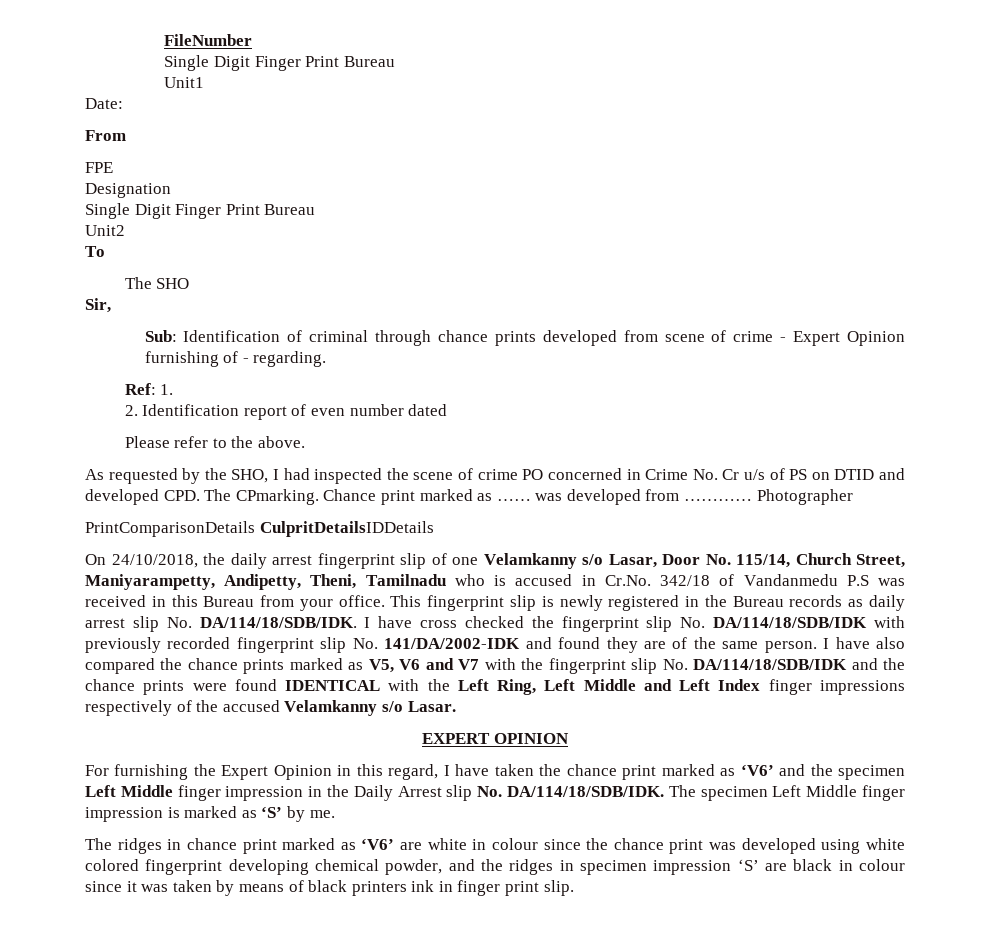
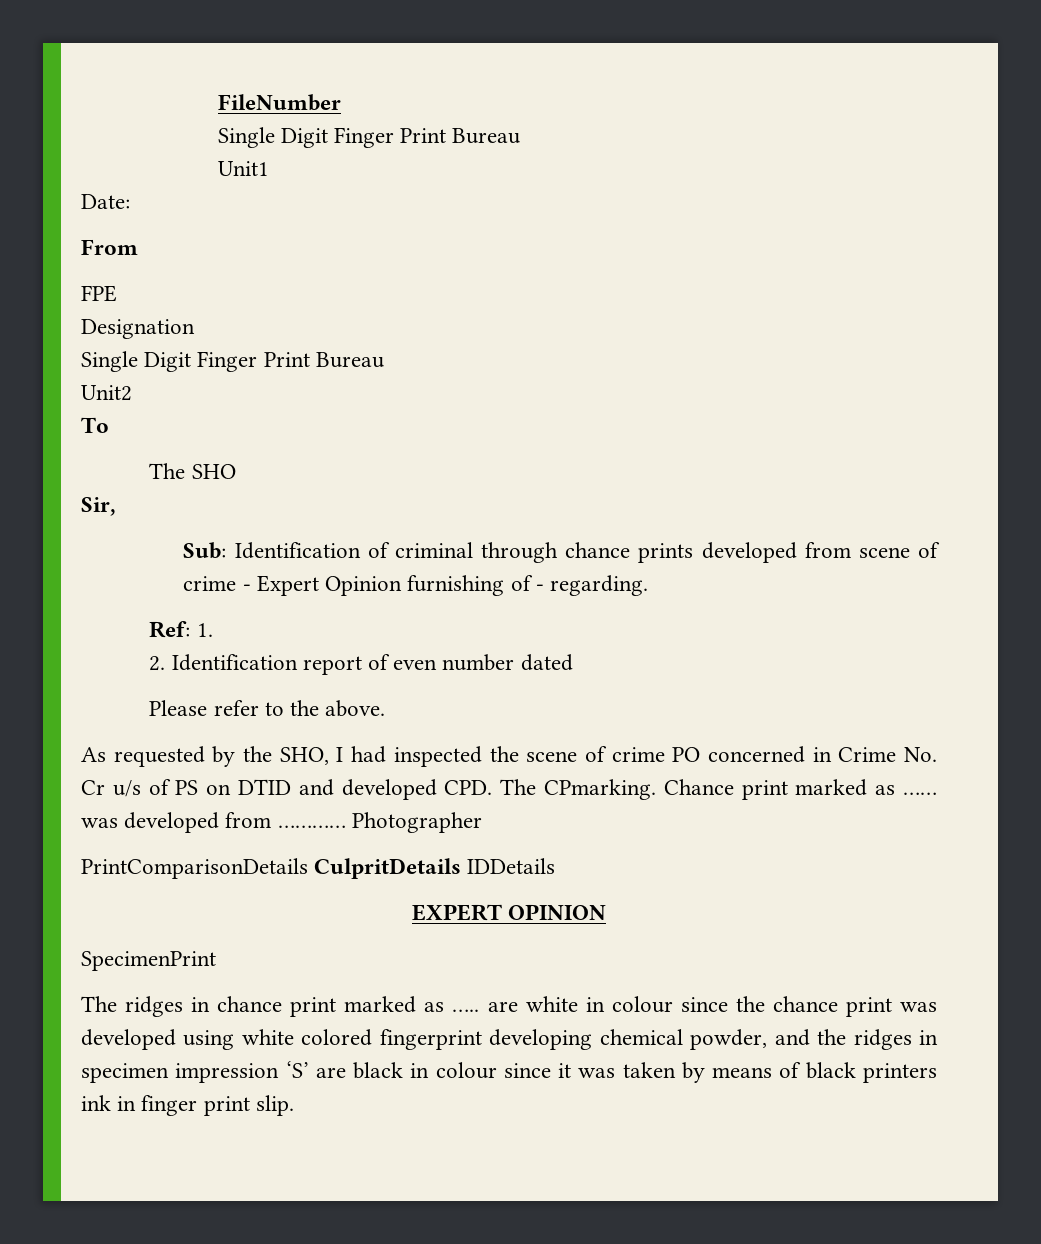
- PrintComparisonDetails CulpritDetailsIDDetails
- On 24/10/2018, the daily arrest fingerprint slip of one Velamkanny s/o Lasar, Door No. 115/14, Church Street, Maniyarampetty, Andipetty, Theni, Tamilnadu who is accused in Cr.No. 342/18 of Vandanmedu P.S was received in this Bureau from your office. This fingerprint slip is newly registered in the Bureau records as daily arrest slip No. DA/114/18/SDB/IDK. I have cross checked the fingerprint slip No. DA/114/18/SDB/IDK with previously recorded fingerprint slip No. 141/DA/2002-IDK and found they are of the same person. I have also compared the chance prints marked as V5, V6 and V7 with the fingerprint slip No. DA/114/18/SDB/IDK and the chance prints were found IDENTICAL with the Left Ring, Left Middle and Left Index finger impressions respectively of the accused Velamkanny s/o Lasar.
+ PrintComparisonDetails CulpritDetails IDDetails
  EXPERT OPINION
- For furnishing the Expert Opinion in this regard, I have taken the chance print marked as ‘V6’ and the specimen Left Middle finger impression in the Daily Arrest slip No. DA/114/18/SDB/IDK. The specimen Left Middle finger impression is marked as ‘S’ by me.
+ SpecimenPrint
- The ridges in chance print marked as ‘V6’ are white in colour since the chance print was developed using white colored fingerprint developing chemical powder, and the ridges in specimen impression ‘S’ are black in colour since it was taken by means of black printers ink in finger print slip.
+ The ridges in chance print marked as ….. are white in colour since the chance print was developed using white colored fingerprint developing chemical powder, and the ridges in specimen impression ‘S’ are black in colour since it was taken by means of black printers ink in finger print slip.

